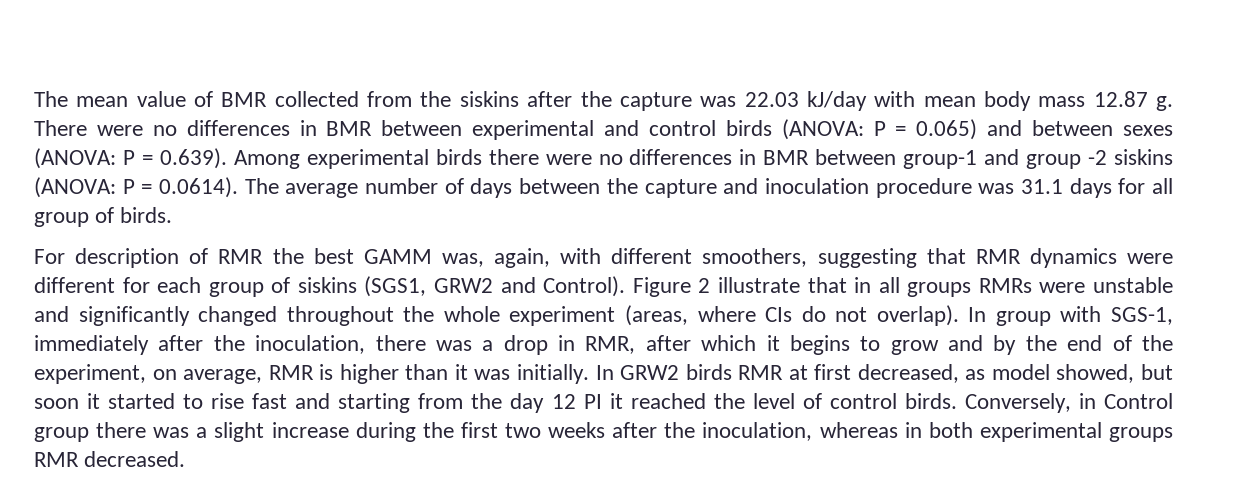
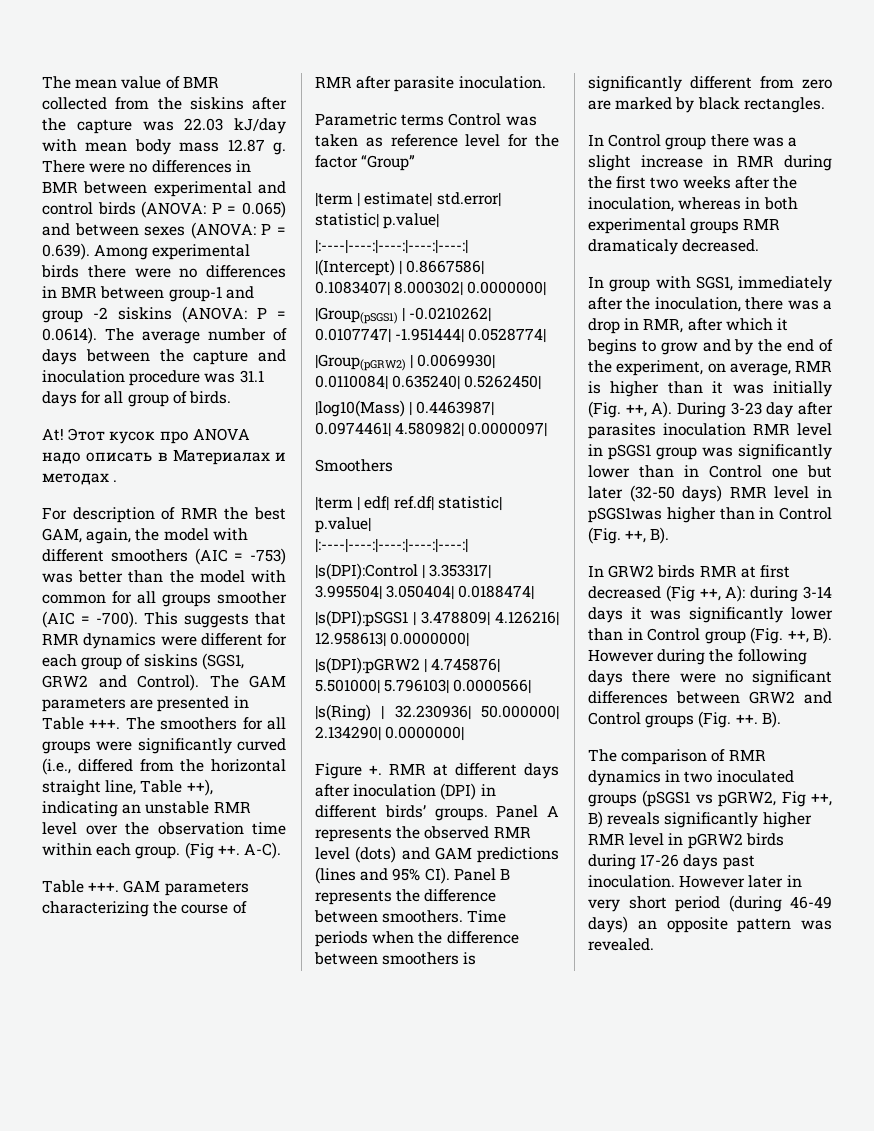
+ At! Этот кусок про ANOVA надо описать в Материалах и методах .
- For description of RMR the best GAMM was, again, with different smoothers, suggesting that RMR dynamics were different for each group of siskins (SGS1, GRW2 and Control).
+ For description of RMR the best GAM, again, the model with different smoothers (AIC = -753) was better than the model with common for all groups smoother (AIC = -700). This suggests that RMR dynamics were different for each group of siskins (SGS1, GRW2 and Control).
- Figure 2 illustrate that in all groups RMRs were unstable and significantly changed throughout the whole experiment (areas, where CIs do not overlap). In group with SGS-1, immediately after the inoculation, there was a drop in RMR, after which it begins to grow and by the end of the experiment, on average, RMR is higher than it was initially. In GRW2 birds RMR at first decreased, as model showed, but soon it started to rise fast and starting from the day 12 PI it reached the level of control birds. Conversely, in Control group there was a slight increase during the first two weeks after the inoculation, whereas in both experimental groups RMR decreased.
+ The GAM parameters are presented in Table +++. The smoothers for all groups were significantly curved (i.e., differed from the horizontal straight line, Table ++), indicating an unstable RMR level over the observation time within each group. (Fig ++. A-C).
+ Table +++. GAM parameters characterizing the course of RMR after parasite inoculation.
+ Parametric terms Control was taken as reference level for the factor “Group”
+ |term | estimate| std.error| statistic| p.value|
+ |:----|----:|----:|----:|----:|
+ |(Intercept) | 0.8667586| 0.1083407| 8.000302| 0.0000000|
+ |Group(pSGS1) | -0.0210262| 0.0107747| -1.951444| 0.0528774|
+ |Group(pGRW2) | 0.0069930| 0.0110084| 0.635240| 0.5262450|
+ |log10(Mass) | 0.4463987| 0.0974461| 4.580982| 0.0000097|
+ Smoothers
+ |term | edf| ref.df| statistic| p.value|
+ |:----|----:|----:|----:|----:|
+ |s(DPI):Control | 3.353317| 3.995504| 3.050404| 0.0188474|
+ |s(DPI):pSGS1 | 3.478809| 4.126216| 12.958613| 0.0000000|
+ |s(DPI):pGRW2 | 4.745876| 5.501000| 5.796103| 0.0000566|
+ |s(Ring) | 32.230936| 50.000000| 2.134290| 0.0000000|
+ Figure +. RMR at different days after inoculation (DPI) in different birds’ groups. Panel A represents the observed RMR level (dots) and GAM predictions (lines and 95% CI). Panel B represents the difference between smoothers. Time periods when the difference between smoothers is significantly different from zero are marked by black rectangles.
+ In Control group there was a slight increase in RMR during the first two weeks after the inoculation, whereas in both experimental groups RMR dramaticaly decreased.
+ In group with SGS1, immediately after the inoculation, there was a drop in RMR, after which it begins to grow and by the end of the experiment, on average, RMR is higher than it was initially (Fig. ++, A). During 3-23 day after parasites inoculation RMR level in pSGS1 group was significantly lower than in Control one but later (32-50 days) RMR level in pSGS1was higher than in Control (Fig. ++, B).
+ In GRW2 birds RMR at first decreased (Fig ++, A): during 3-14 days it was significantly lower than in Control group (Fig. ++, B). However during the following days there were no significant differences between GRW2 and Control groups (Fig. ++. B).
+ The comparison of RMR dynamics in two inoculated groups (pSGS1 vs pGRW2, Fig ++, B) reveals significantly higher RMR level in pGRW2 birds during 17-26 days past inoculation. However later in very short period (during 46-49 days) an opposite pattern was revealed.

